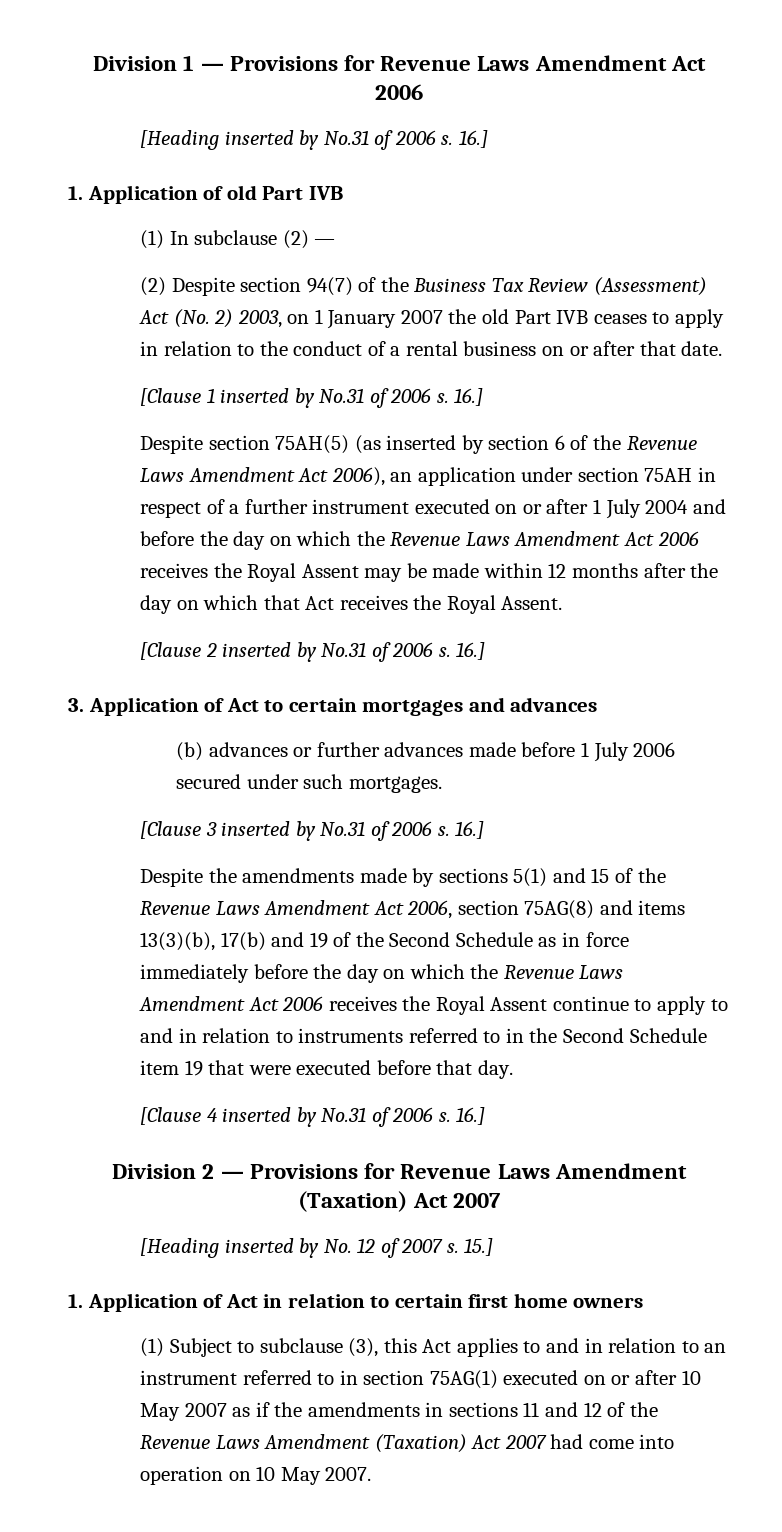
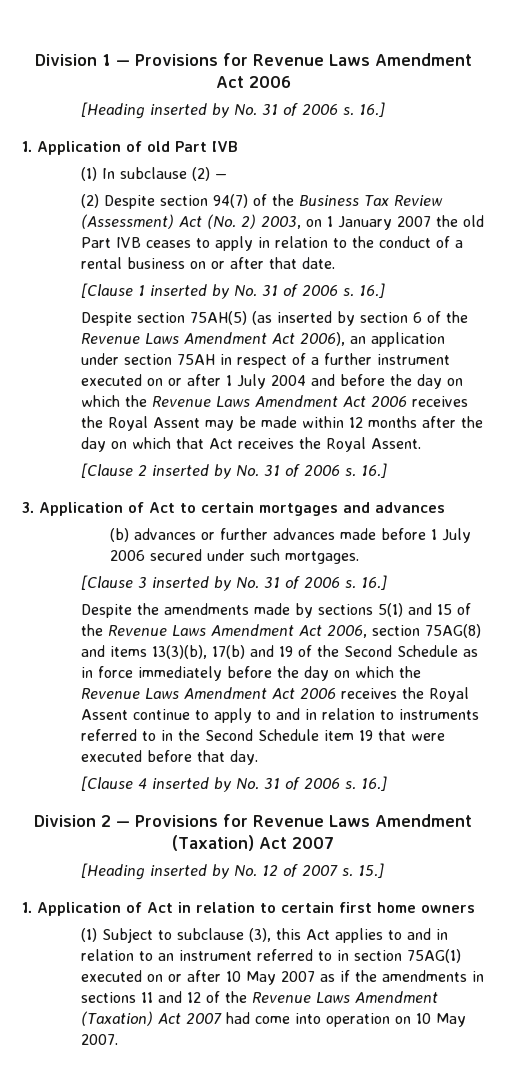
- [Heading inserted by No.31 of 2006 s.
+ [Heading inserted by No. 31 of 2006 s.
- [Clause 1 inserted by No.31 of 2006 s.
+ [Clause 1 inserted by No. 31 of 2006 s.
- [Clause 2 inserted by No.31 of 2006 s.
+ [Clause 2 inserted by No. 31 of 2006 s.
- [Clause 3 inserted by No.31 of 2006 s.
+ [Clause 3 inserted by No. 31 of 2006 s.
- [Clause 4 inserted by No.31 of 2006 s.
+ [Clause 4 inserted by No. 31 of 2006 s.

